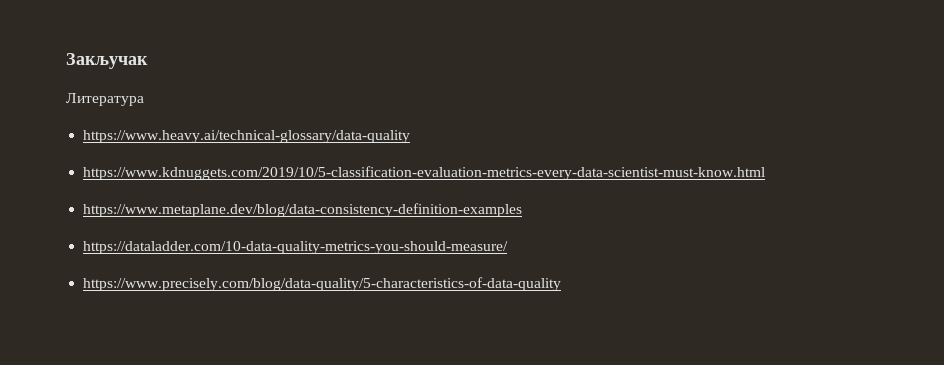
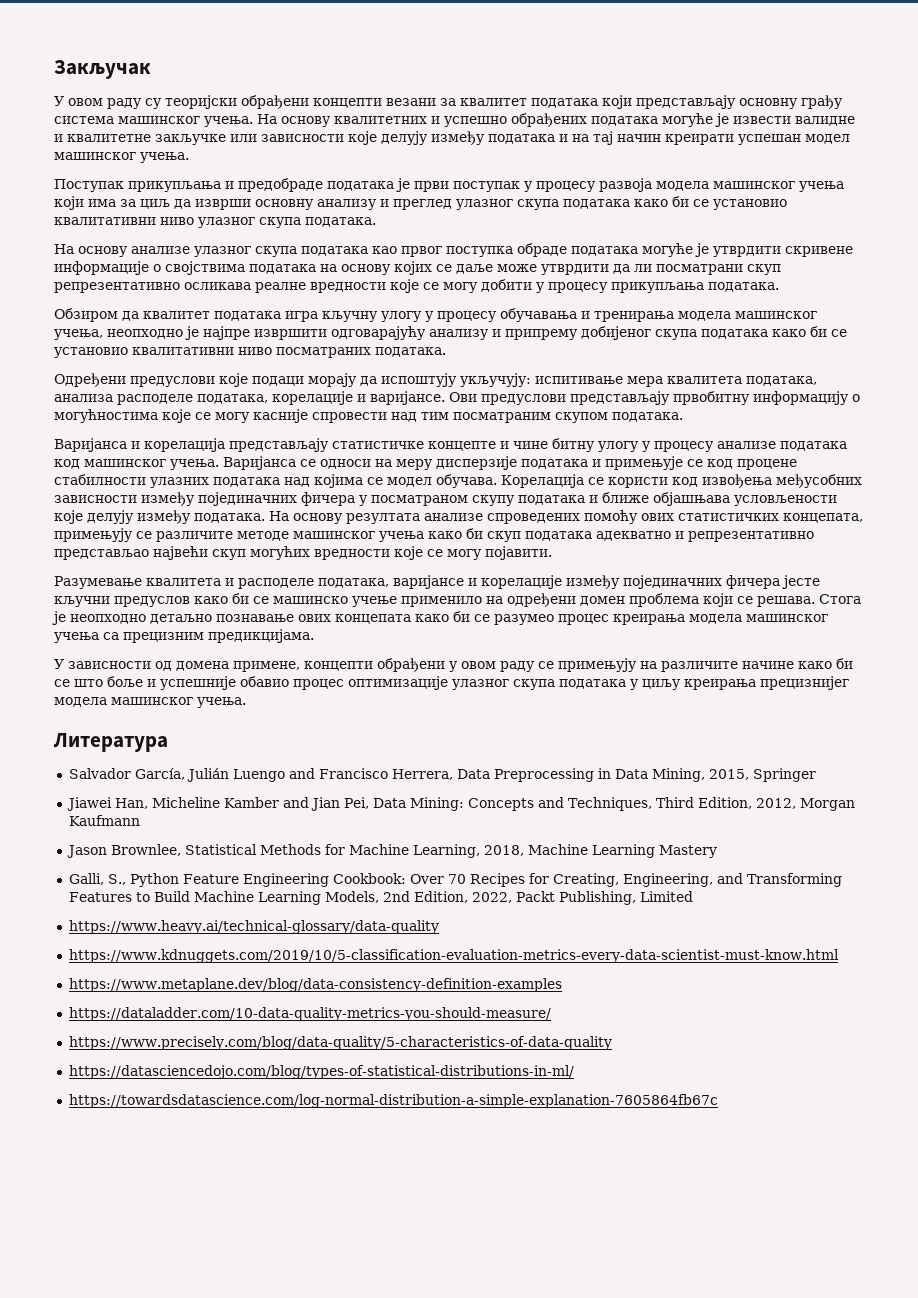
+ У овом раду су теоријски обрађени концепти везани за квалитет података који представљају основну грађу система машинског учења. На основу квалитетних и успешно обрађених података могуће је извести валидне и квалитетне закључке или зависности које делују између података и на тај начин креирати успешан модел машинског учења.
+ Поступак прикупљања и предобраде података је први поступак у процесу развоја модела машинског учења који има за циљ да изврши основну анализу и преглед улазног скупа података како би се установио квалитативни ниво улазног скупа података.
+ На основу анализе улазног скупа података као првог поступка обраде података могуће је утврдити скривене информације о својствима података на основу којих се даље може утврдити да ли посматрани скуп репрезентативно осликава реалне вредности које се могу добити у процесу прикупљања података.
+ Обзиром да квалитет података игра кључну улогу у процесу обучавања и тренирања модела машинског учења, неопходно је најпре извршити одговарајућу анализу и припрему добијеног скупа података како би се установио квалитативни ниво посматраних података.
+ Одређени предуслови које подаци морају да испоштују укључују: испитивање мера квалитета података, анализа расподеле података, корелације и варијансе. Ови предуслови представљају првобитну информацију о могућностима које се могу касније спровести над тим посматраним скупом података.
+ Варијанса и корелација представљају статистичке концепте и чине битну улогу у процесу анализе података код машинског учења. Варијанса се односи на меру дисперзије података и примењује се код процене стабилности улазних података над којима се модел обучава. Корелација се користи код извођења међусобних зависности између појединачних фичера у посматраном скупу података и ближе објашњава условљености које делују између података. На основу резултата анализе спроведених помоћу ових статистичких концепата, примењују се различите методе машинског учења како би скуп података адекватно и репрезентативно представљао највећи скуп могућих вредности које се могу појавити.
+ Разумевање квалитета и расподеле података, варијансе и корелације између појединачних фичера јесте кључни предуслов како би се машинско учење применило на одређени домен проблема који се решава. Стога је неопходно детаљно познавање ових концепата како би се разумео процес креирања модела машинског учења са прецизним предикцијама.
+ У зависности од домена примене, концепти обрађени у овом раду се примењују на различите начине како би се што боље и успешније обавио процес оптимизације улазног скупа података у циљу креирања прецизнијег модела машинског учења.
  Литература
+ Salvador García, Julián Luengo and Francisco Herrera, Data Preprocessing in Data Mining, 2015, Springer
+ Jiawei Han, Micheline Kamber and Jian Pei, Data Mining: Concepts and Techniques, Third Edition, 2012, Morgan Kaufmann
+ Jason Brownlee, Statistical Methods for Machine Learning, 2018, Machine Learning Mastery
+ Galli, S., Python Feature Engineering Cookbook: Over 70 Recipes for Creating, Engineering, and Transforming Features to Build Machine Learning Models, 2nd Edition, 2022, Packt Publishing, Limited
+ https://datasciencedojo.com/blog/types-of-statistical-distributions-in-ml/
+ https://towardsdatascience.com/log-normal-distribution-a-simple-explanation-7605864fb67c

